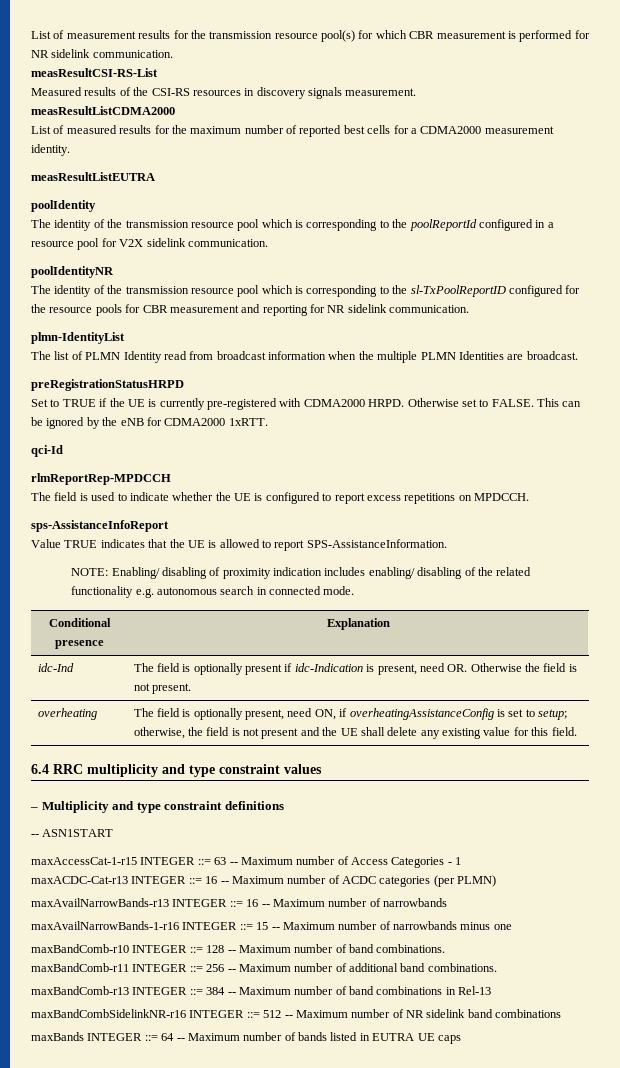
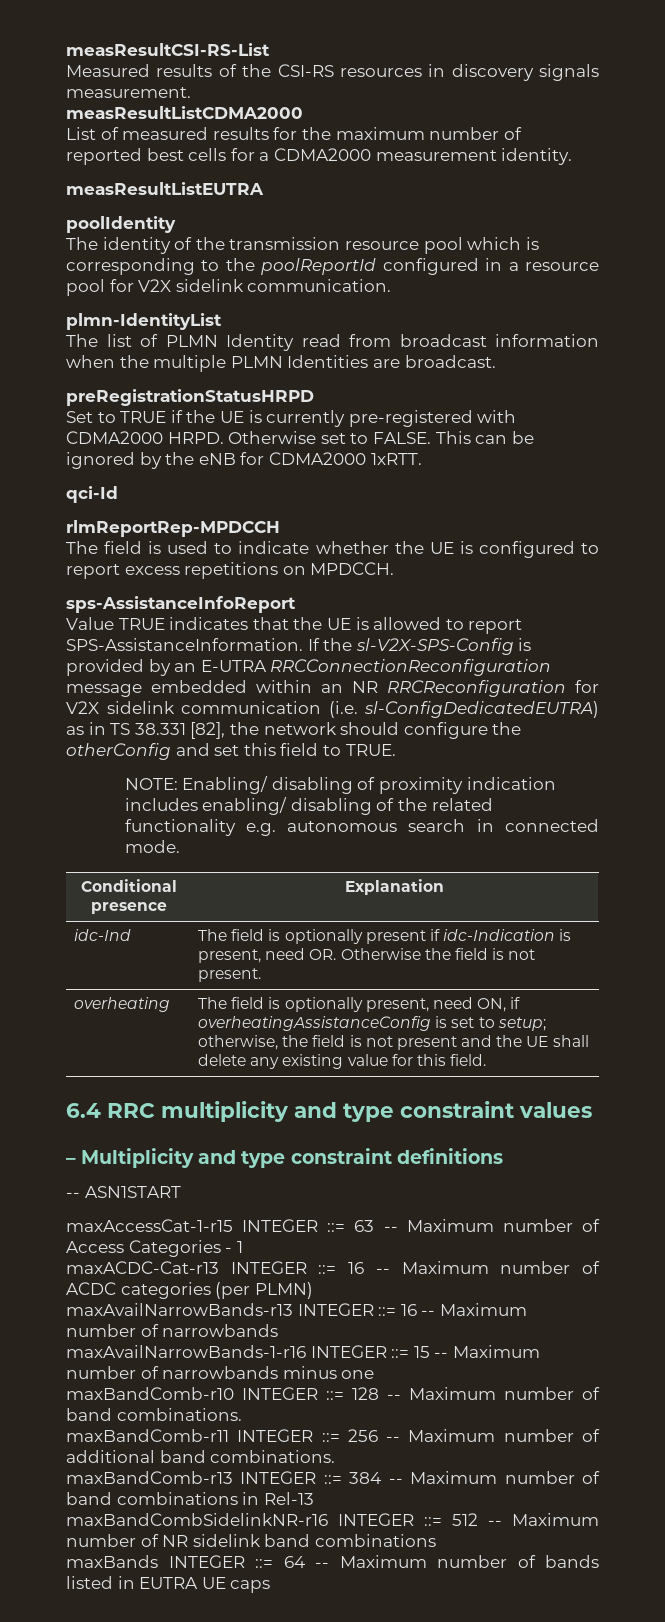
- List of measurement results for the transmission resource pool(s) for which CBR measurement is performed for NR sidelink communication.
- poolIdentityNR
- The identity of the transmission resource pool which is corresponding to the sl-TxPoolReportID configured for the resource pools for CBR measurement and reporting for NR sidelink communication.
+ If the sl-V2X-SPS-Config is provided by an E-UTRA RRCConnectionReconfiguration message embedded within an NR RRCReconfiguration for V2X sidelink communication (i.e. sl-ConfigDedicatedEUTRA) as in TS 38.331 [82], the network should configure the otherConfig and set this field to TRUE.

